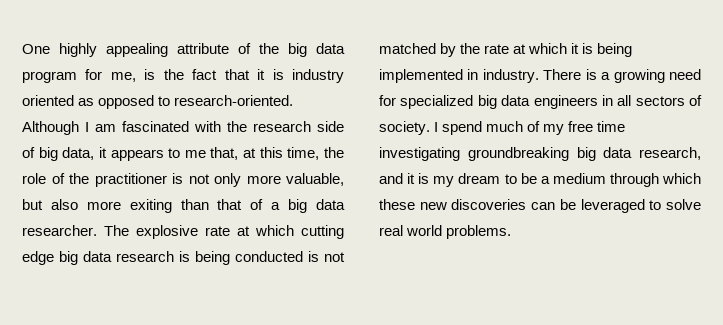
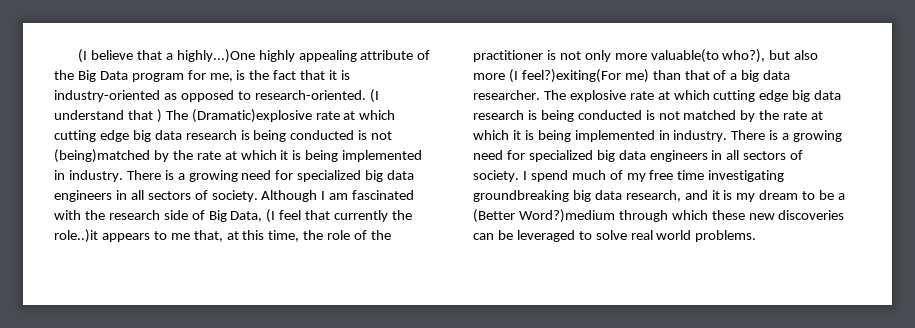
- One highly appealing attribute of the big data program for me, is the fact that it is industry oriented as opposed to research-oriented.
+ (I believe that a highly...)One highly appealing attribute of the Big Data program for me, is the fact that it is industry-oriented as opposed to research-oriented.
+ (I understand that ) The (Dramatic)explosive rate at which cutting edge big data research is being conducted is not (being)matched by the rate at which it is being implemented in industry. There is a growing need for specialized big data engineers in all sectors of society.
- Although I am fascinated with the research side of big data, it appears to me that, at this time, the role of the practitioner is not only more valuable, but also more exiting than that of a big data researcher.
+ Although I am fascinated with the research side of Big Data, (I feel that currently the role..)it appears to me that, at this time, the role of the practitioner is not only more valuable(to who?), but also more (I feel?)exiting(For me) than that of a big data researcher.
- I spend much of my free time investigating groundbreaking big data research, and it is my dream to be a medium through which these new discoveries can be leveraged to solve real world problems.
+ I spend much of my free time investigating groundbreaking big data research, and it is my dream to be a (Better Word?)medium through which these new discoveries can be leveraged to solve real world problems.

